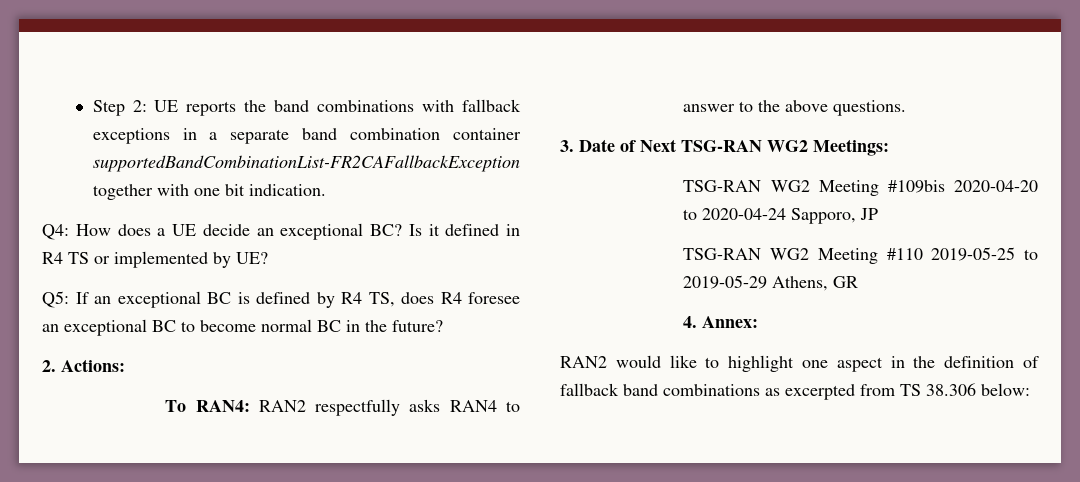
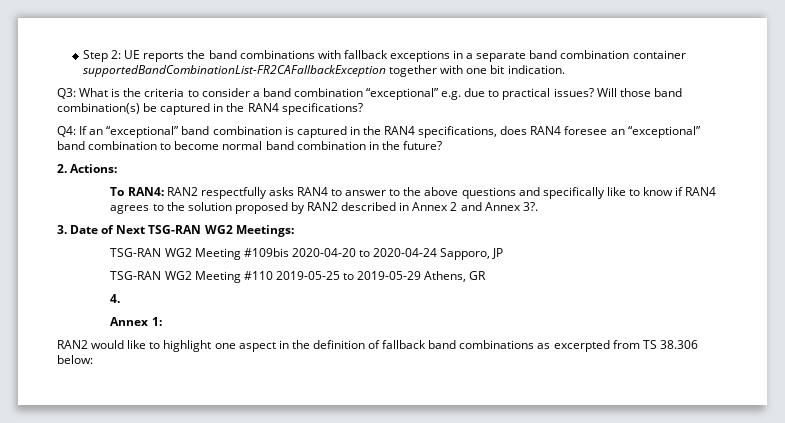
- Q4: How does a UE decide an exceptional BC? Is it defined in R4 TS or implemented by UE?
- Q5: If an exceptional BC is defined by R4 TS, does R4 foresee an exceptional BC to become normal BC in the future?
+ Q3: What is the criteria to consider a band combination “exceptional” e.g. due to practical issues? Will those band combination(s) be captured in the RAN4 specifications?
+ Q4: If an “exceptional” band combination is captured in the RAN4 specifications, does RAN4 foresee an “exceptional” band combination to become normal band combination in the future?
- To RAN4: RAN2 respectfully asks RAN4 to answer to the above questions.
+ To RAN4: RAN2 respectfully asks RAN4 to answer to the above questions and specifically like to know if RAN4 agrees to the solution proposed by RAN2 described in Annex 2 and Annex 3?.
- 4. Annex:
+ 4.
+ Annex 1:

